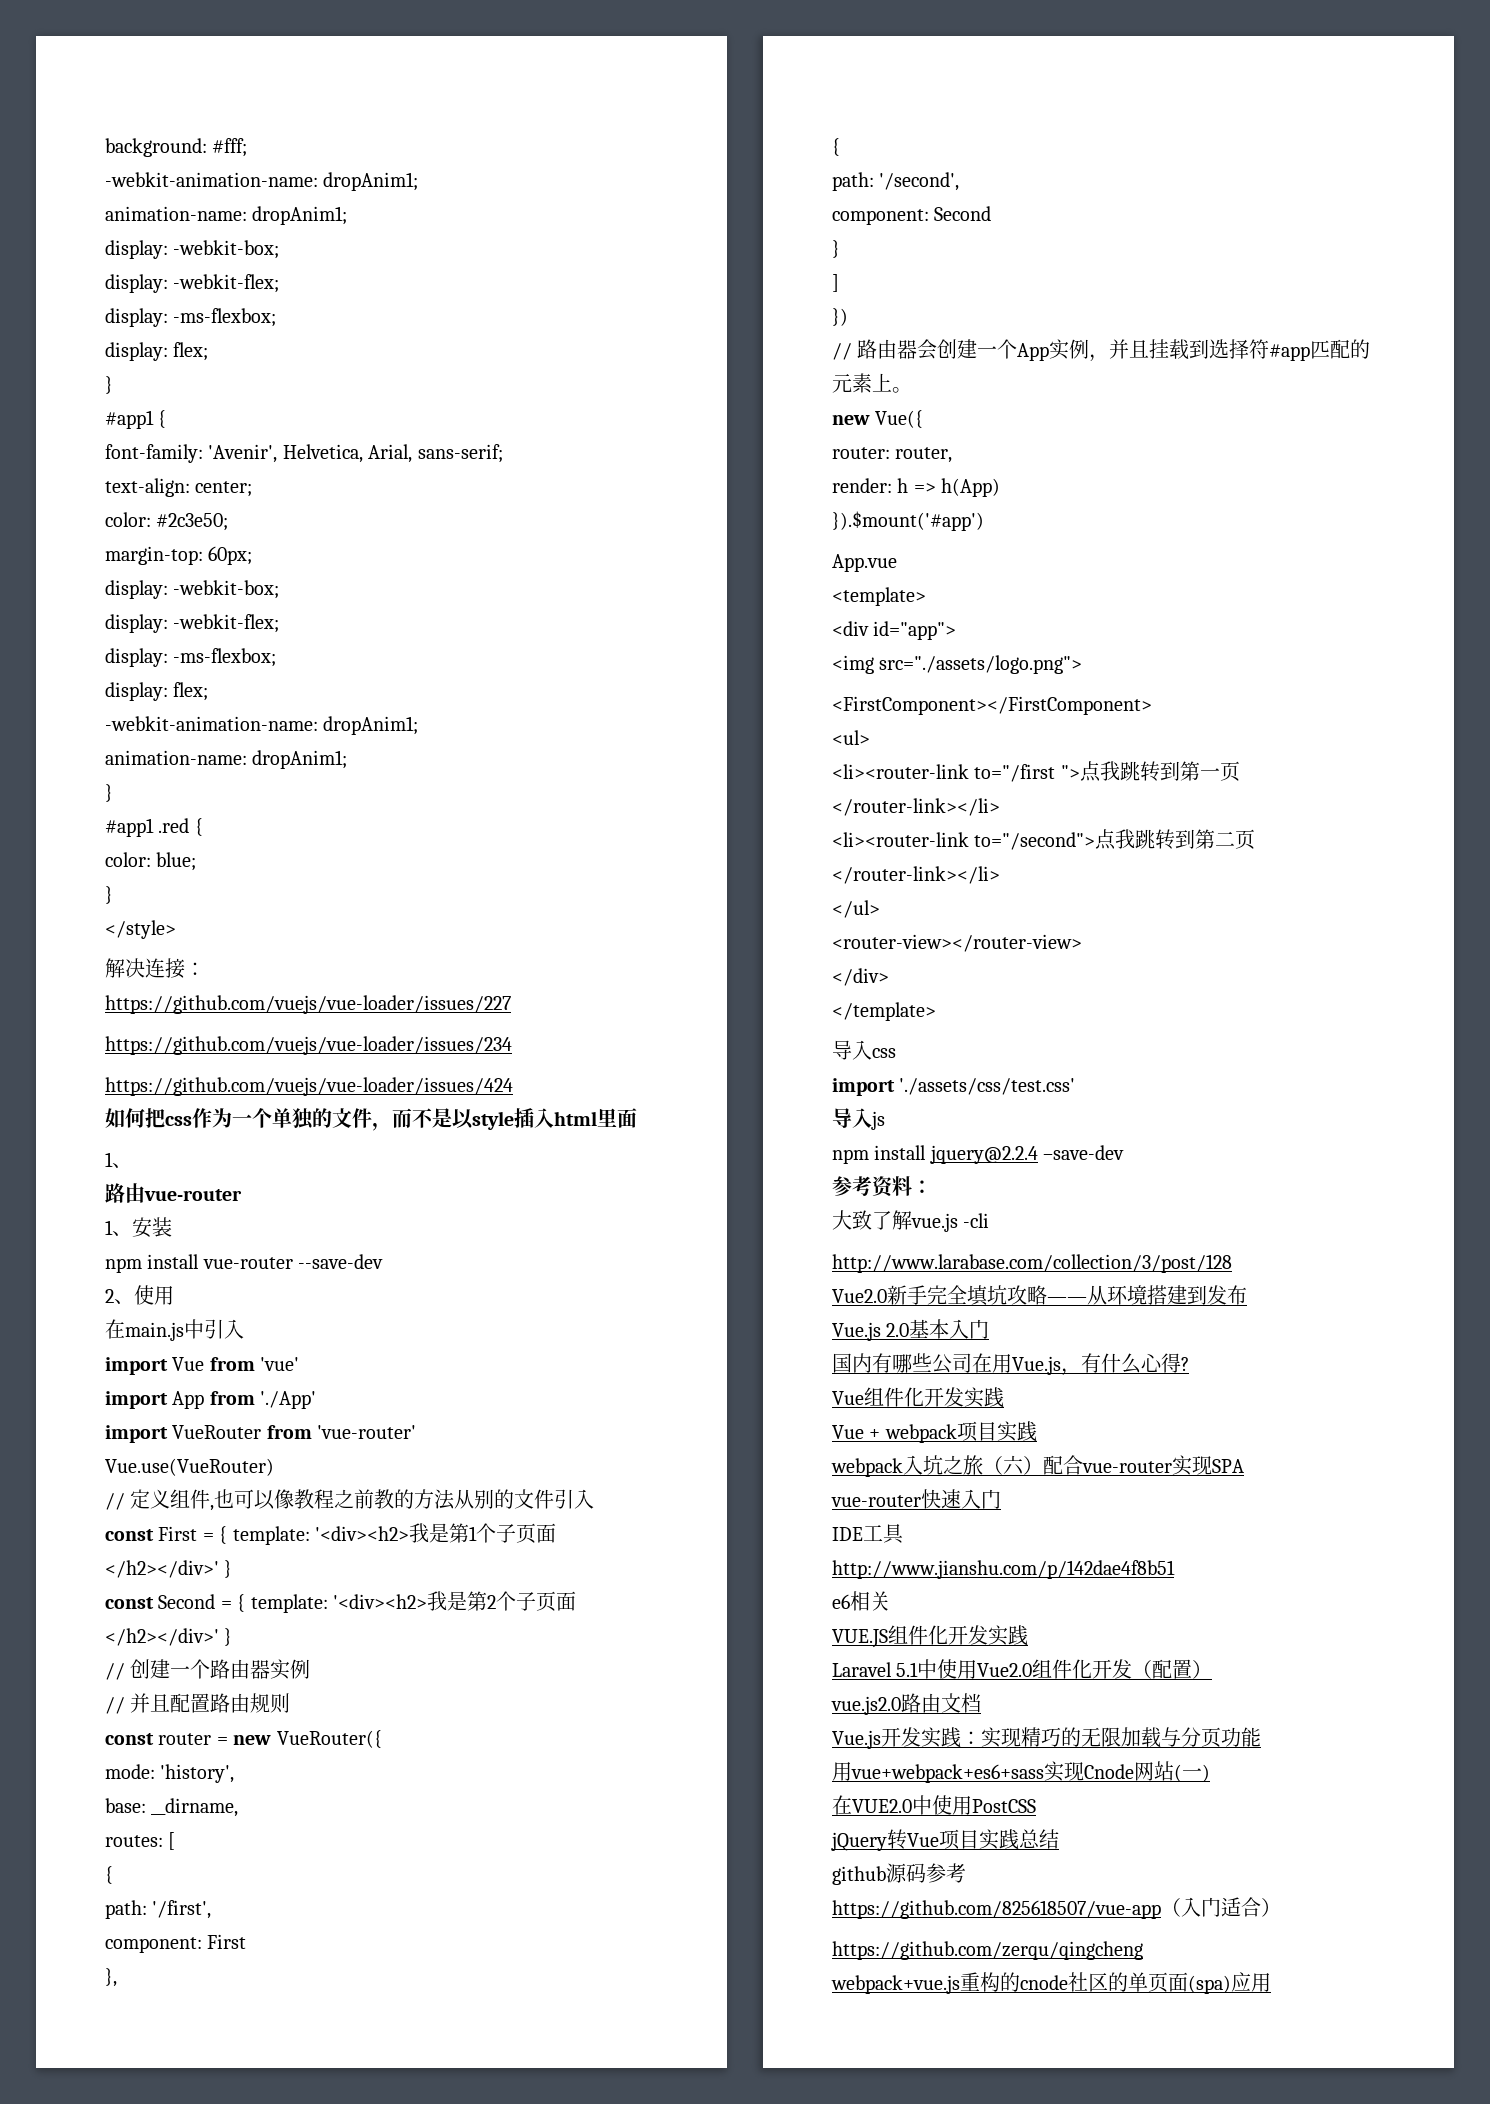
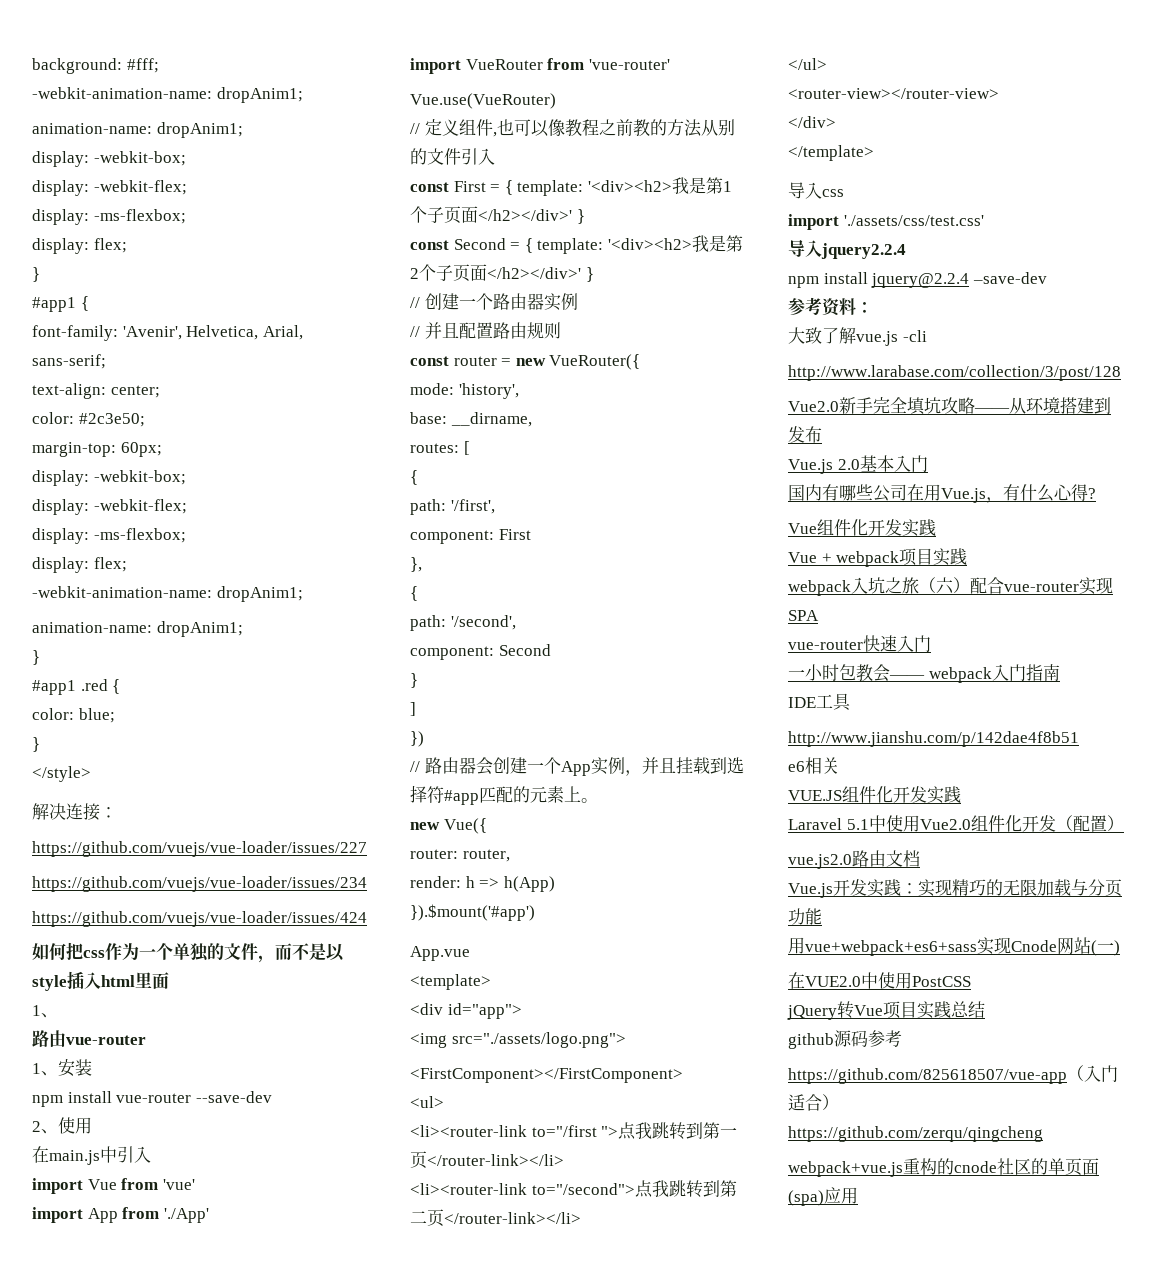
- 导入js
+ 导入jquery2.2.4
+ 一小时包教会—— webpack入门指南

